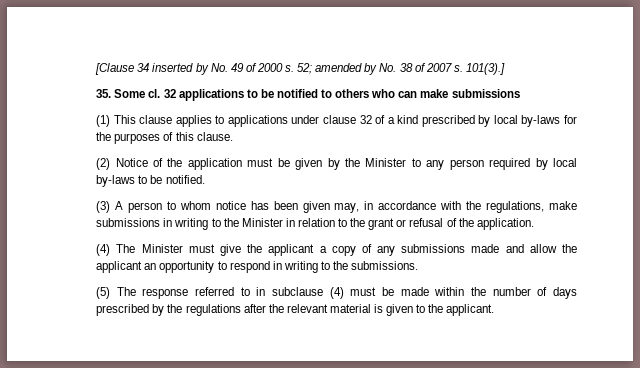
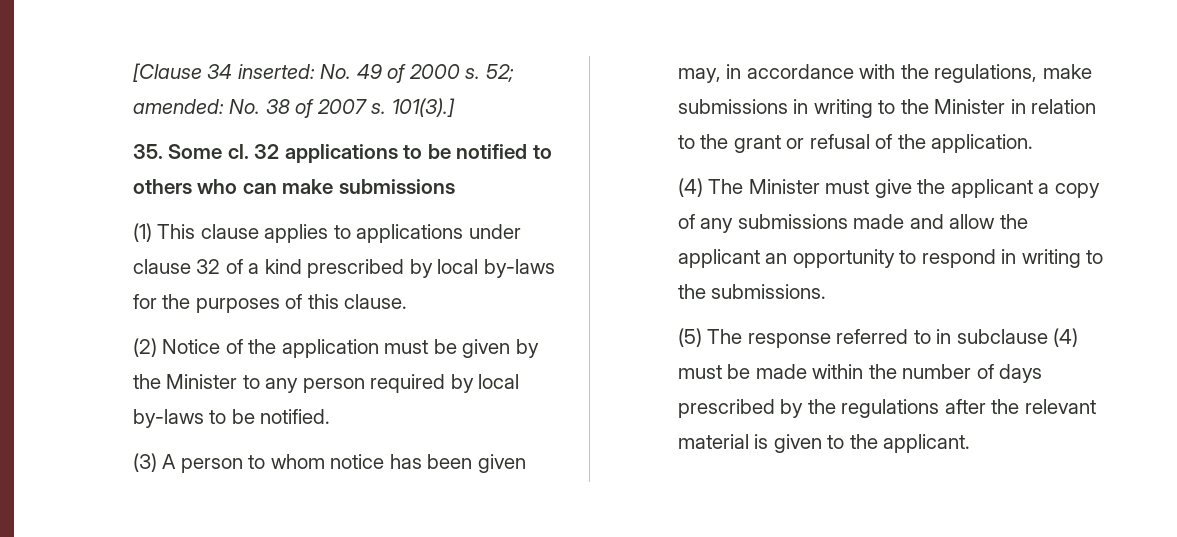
- [Clause 34 inserted by No. 49 of 2000 s.
+ [Clause 34 inserted: No. 49 of 2000 s.
- 52; amended by No. 38 of 2007 s.
+ 52; amended: No. 38 of 2007 s.

